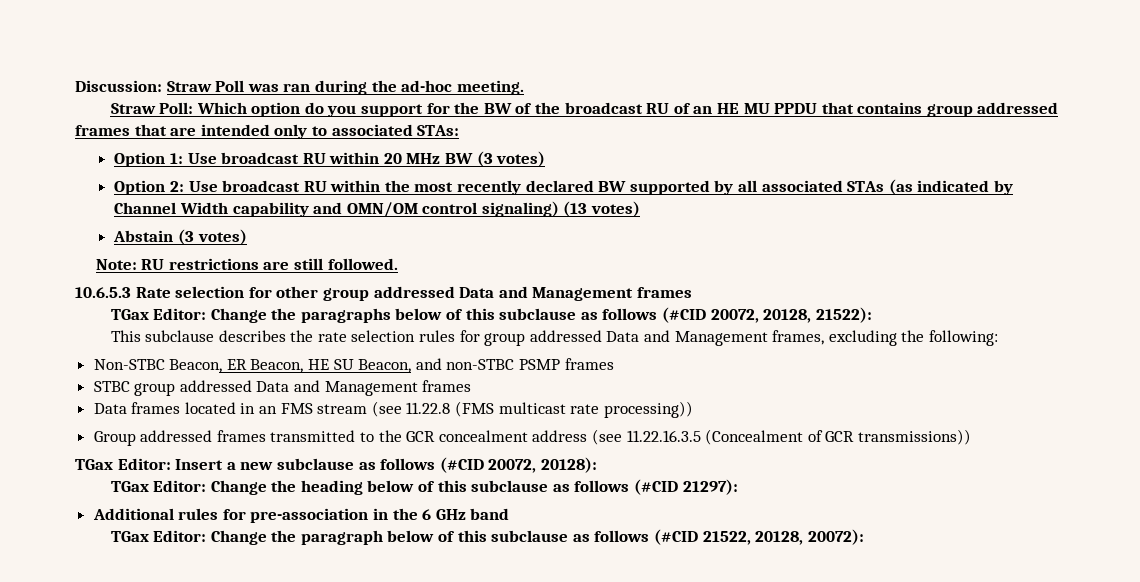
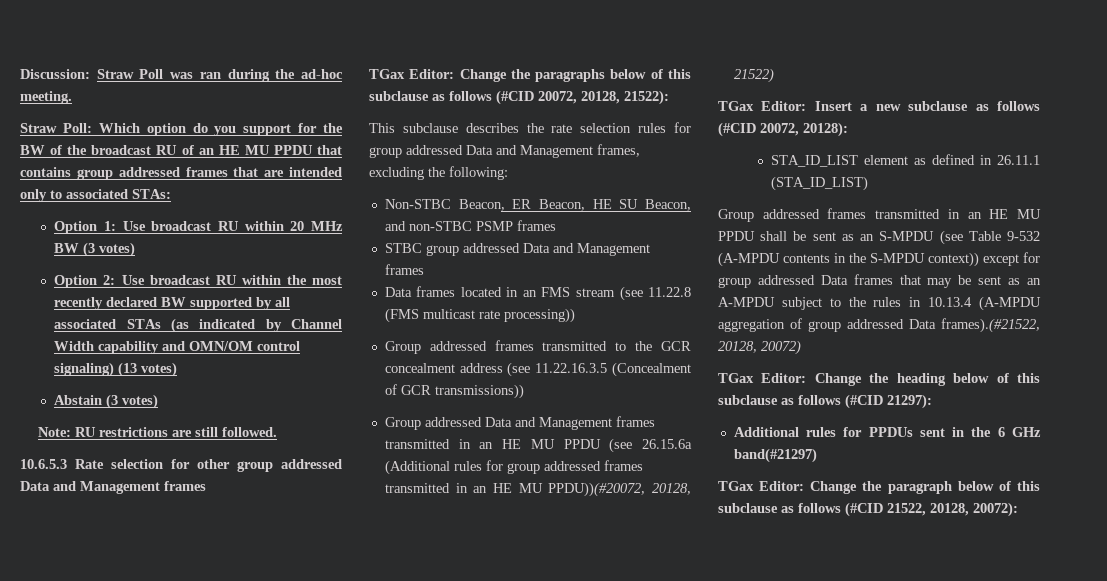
+ Group addressed Data and Management frames transmitted in an HE MU PPDU (see 26.15.6a (Additional rules for group addressed frames transmitted in an HE MU PPDU))(#20072, 20128, 21522)
+ STA_ID_LIST element as defined in 26.11.1 (STA_ID_LIST)
+ Group addressed frames transmitted in an HE MU PPDU shall be sent as an S-MPDU (see Table 9-532 (A-MPDU contents in the S-MPDU context)) except for group addressed Data frames that may be sent as an A-MPDU subject to the rules in 10.13.4 (A-MPDU aggregation of group addressed Data frames).(#21522, 20128, 20072)
- Additional rules for pre-association in the 6 GHz band
+ Additional rules for PPDUs sent in the 6 GHz band(#21297)

